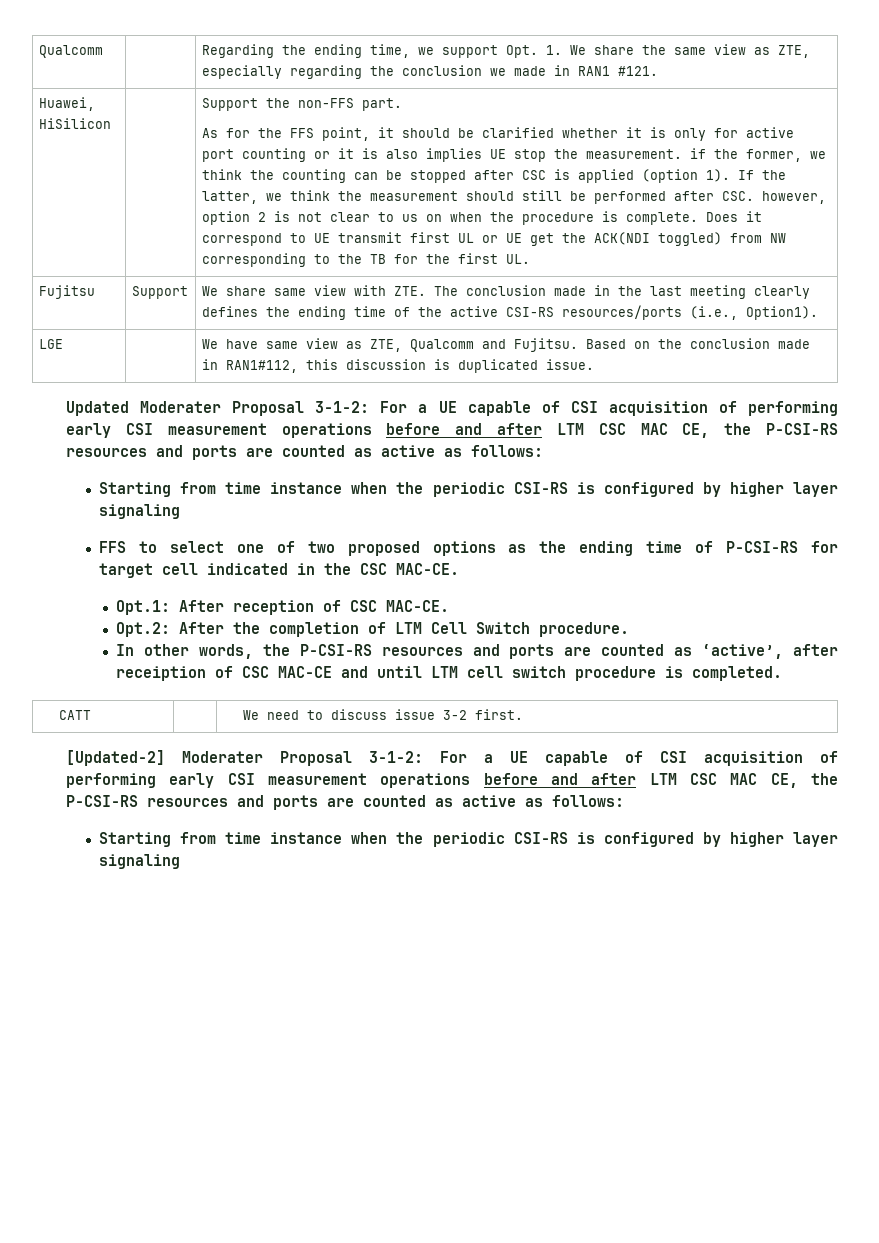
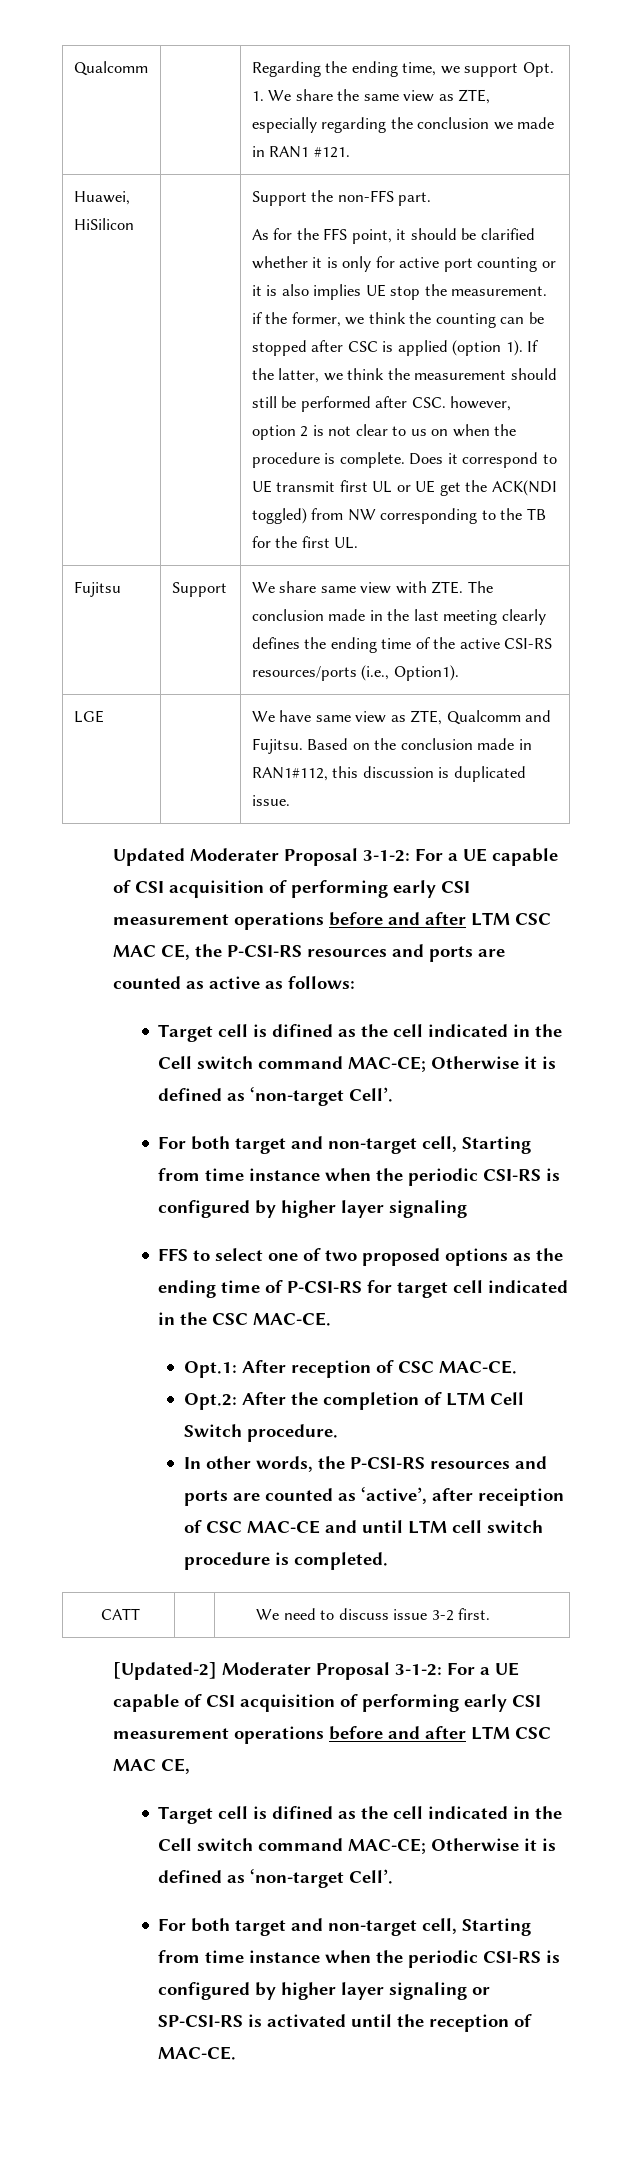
  Updated Moderater Proposal 3-1-2: For a UE capable of CSI acquisition of performing early CSI measurement operations before and after LTM CSC MAC CE, the P-CSI-RS resources and ports are counted as active as follows:
- Starting from time instance when the periodic CSI-RS is configured by higher layer signaling
+ Target cell is difined as the cell indicated in the Cell switch command MAC-CE; Otherwise it is defined as ‘non-target Cell’.
+ For both target and non-target cell, Starting from time instance when the periodic CSI-RS is configured by higher layer signaling
- [Updated-2] Moderater Proposal 3-1-2: For a UE capable of CSI acquisition of performing early CSI measurement operations before and after LTM CSC MAC CE, the P-CSI-RS resources and ports are counted as active as follows:
- Starting from time instance when the periodic CSI-RS is configured by higher layer signaling
+ [Updated-2] Moderater Proposal 3-1-2: For a UE capable of CSI acquisition of performing early CSI measurement operations before and after LTM CSC MAC CE,
+ Target cell is difined as the cell indicated in the Cell switch command MAC-CE; Otherwise it is defined as ‘non-target Cell’.
+ For both target and non-target cell, Starting from time instance when the periodic CSI-RS is configured by higher layer signaling or SP-CSI-RS is activated until the reception of MAC-CE.

